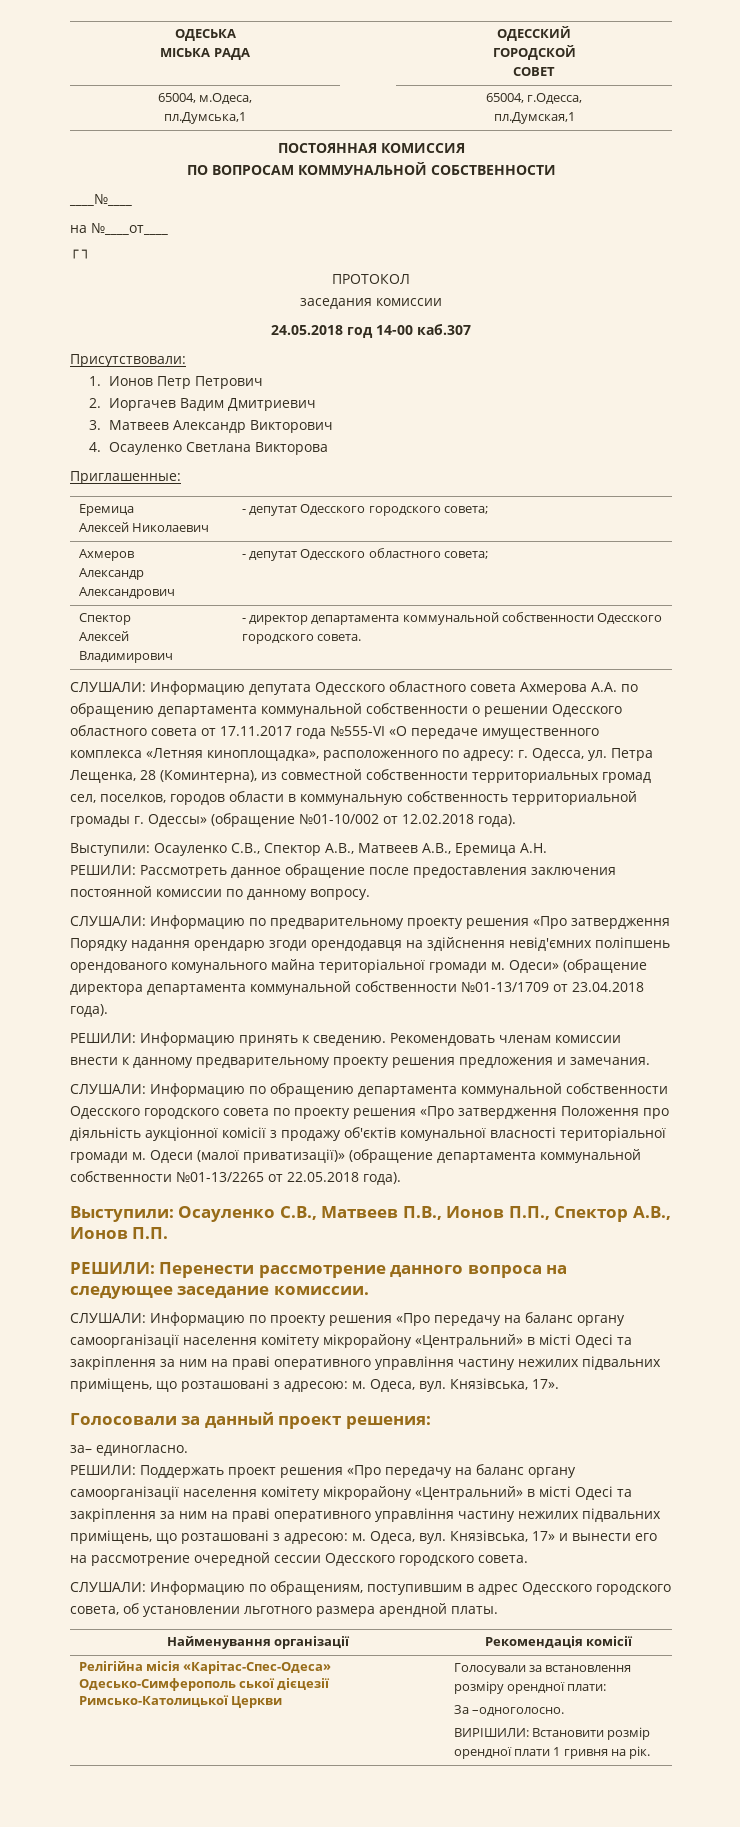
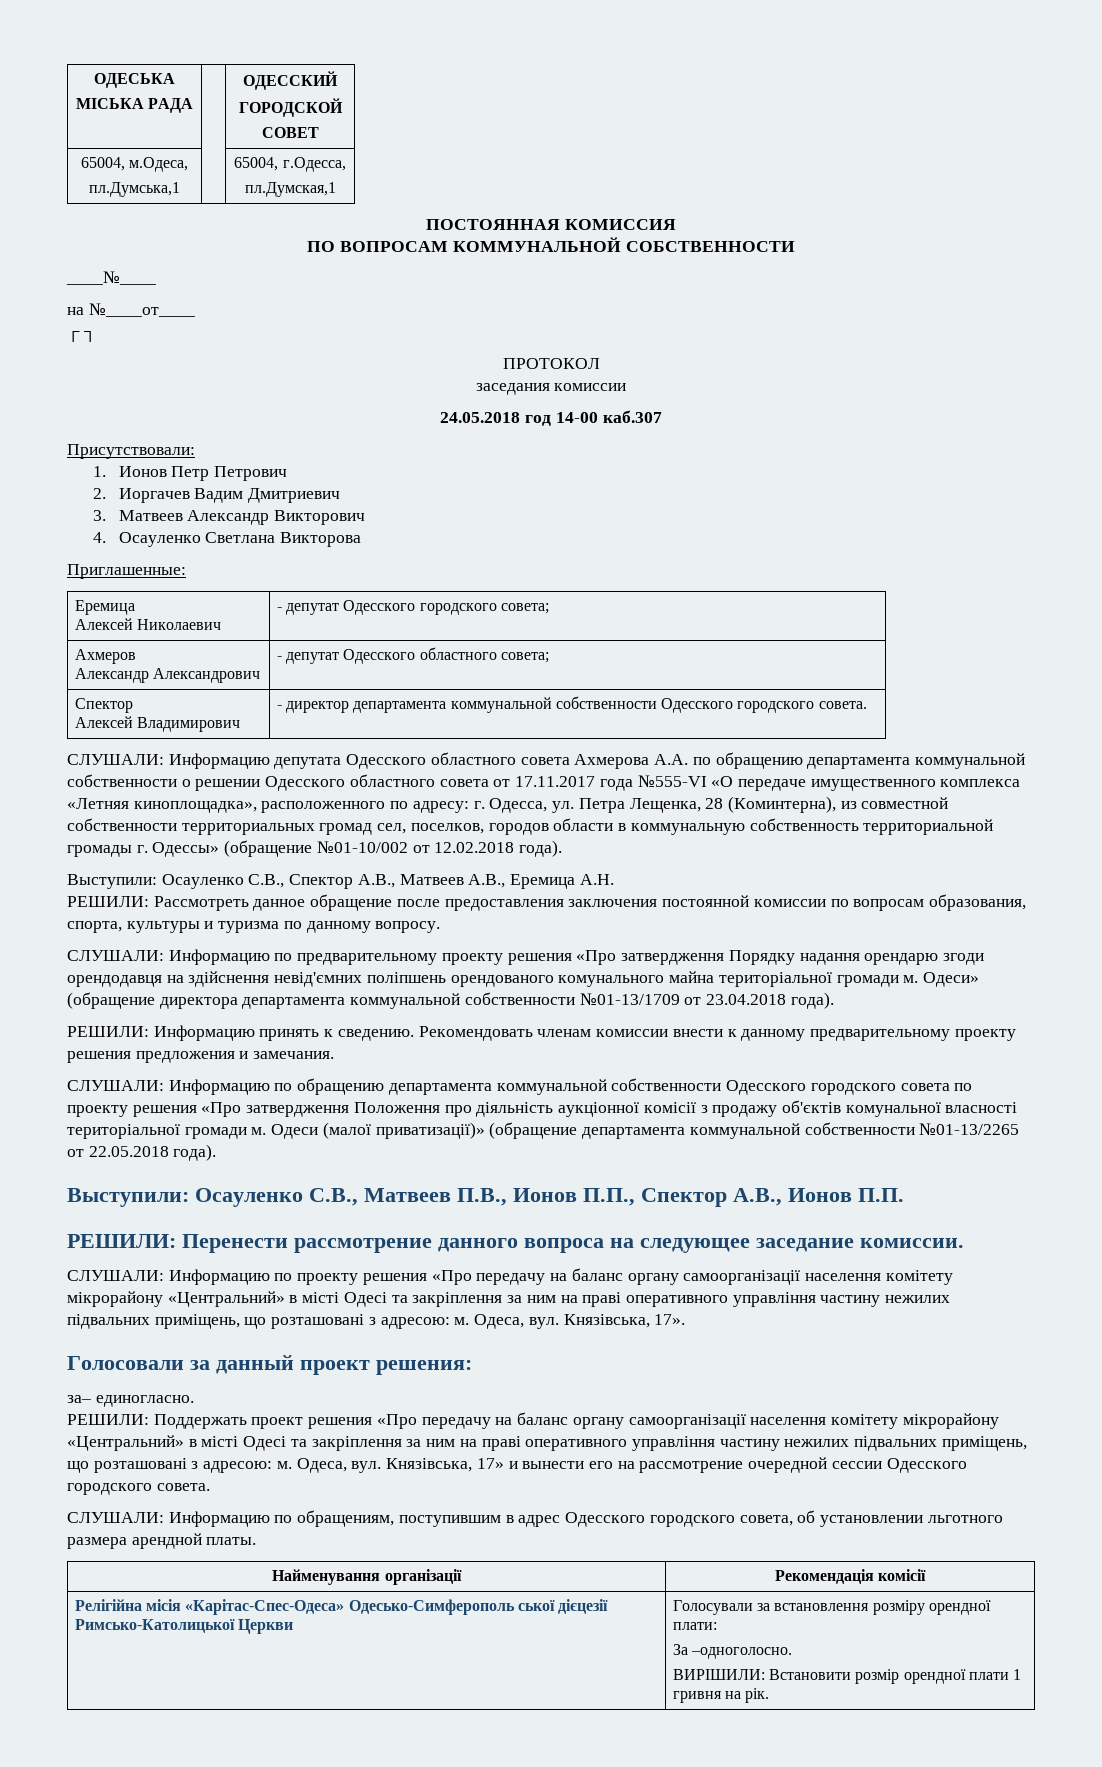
- РЕШИЛИ: Рассмотреть данное обращение после предоставления заключения постоянной комиссии по данному вопросу.
+ РЕШИЛИ: Рассмотреть данное обращение после предоставления заключения постоянной комиссии по вопросам образования, спорта, культуры и туризма по данному вопросу.

